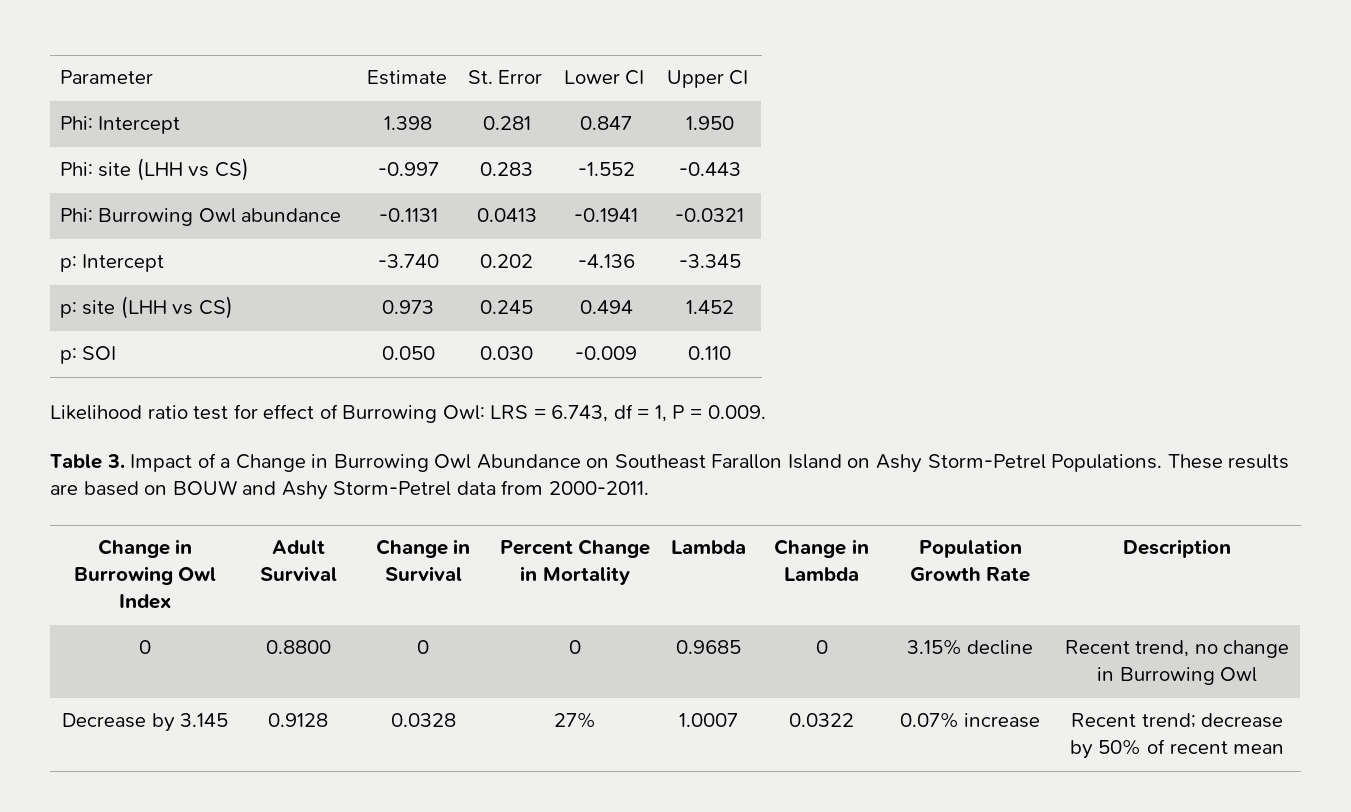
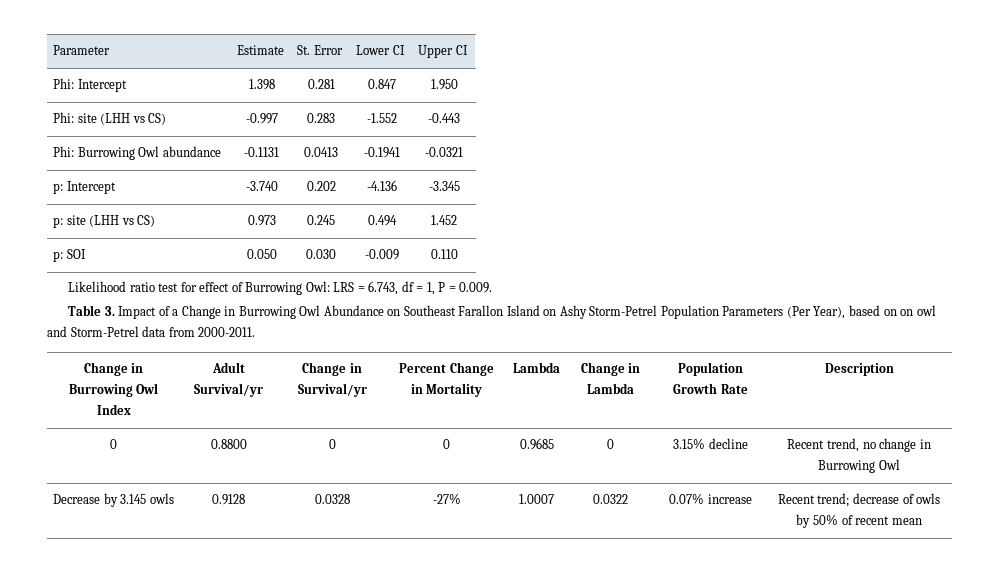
- Table 3. Impact of a Change in Burrowing Owl Abundance on Southeast Farallon Island on Ashy Storm-Petrel Populations. These results are based on BOUW and Ashy Storm-Petrel data from 2000-2011.
+ Table 3. Impact of a Change in Burrowing Owl Abundance on Southeast Farallon Island on Ashy Storm-Petrel Population Parameters (Per Year), based on on owl and Storm-Petrel data from 2000-2011.
- Change in Burrowing Owl Index | Adult Survival | Change in Survival | Percent Change in Mortality | Lambda | Change in Lambda | Population Growth Rate | Description
+ Change in Burrowing Owl Index | Adult Survival/yr | Change in Survival/yr | Percent Change in Mortality | Lambda | Change in Lambda | Population Growth Rate | Description
- Decrease by 3.145 | 0.9128 | 0.0328 | 27% | 1.0007 | 0.0322 | 0.07% increase | Recent trend; decrease by 50% of recent mean
+ Decrease by 3.145 owls | 0.9128 | 0.0328 | -27% | 1.0007 | 0.0322 | 0.07% increase | Recent trend; decrease of owls by 50% of recent mean

